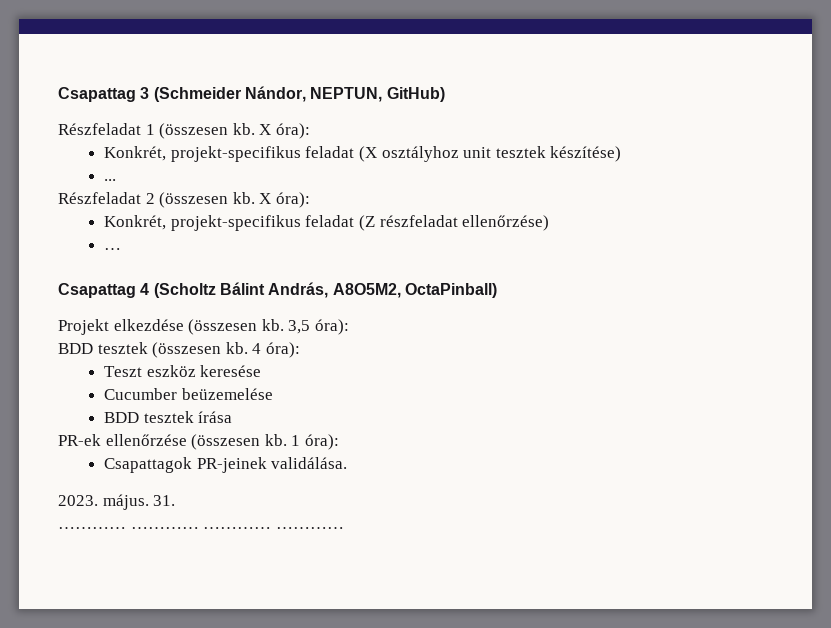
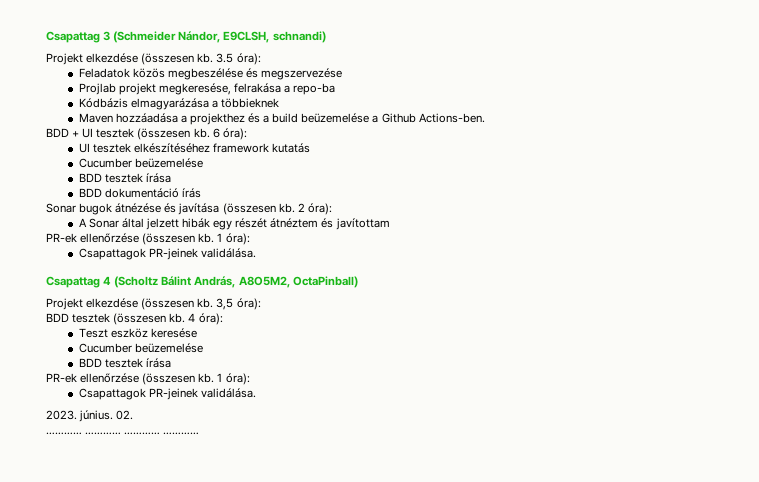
- Csapattag 3 (Schmeider Nándor, NEPTUN, GitHub)
- Részfeladat 1 (összesen kb. X óra):
- Konkrét, projekt-specifikus feladat (X osztályhoz unit tesztek készítése)
- ...
- Részfeladat 2 (összesen kb. X óra):
- Konkrét, projekt-specifikus feladat (Z részfeladat ellenőrzése)
- …
+ Csapattag 3 (Schmeider Nándor, E9CLSH, schnandi)
+ Projekt elkezdése (összesen kb. 3.5 óra):
+ Feladatok közös megbeszélése és megszervezése
+ Projlab projekt megkeresése, felrakása a repo-ba
+ Kódbázis elmagyarázása a többieknek
+ Maven hozzáadása a projekthez és a build beüzemelése a Github Actions-ben.
+ BDD + UI tesztek (összesen kb. 6 óra):
+ UI tesztek elkészítéséhez framework kutatás
+ Cucumber beüzemelése
+ BDD tesztek írása
+ BDD dokumentáció írás
+ Sonar bugok átnézése és javítása (összesen kb. 2 óra):
+ A Sonar által jelzett hibák egy részét átnéztem és javítottam
+ PR-ek ellenőrzése (összesen kb. 1 óra):
+ Csapattagok PR-jeinek validálása.
- 2023. május. 31.
+ 2023. június. 02.

